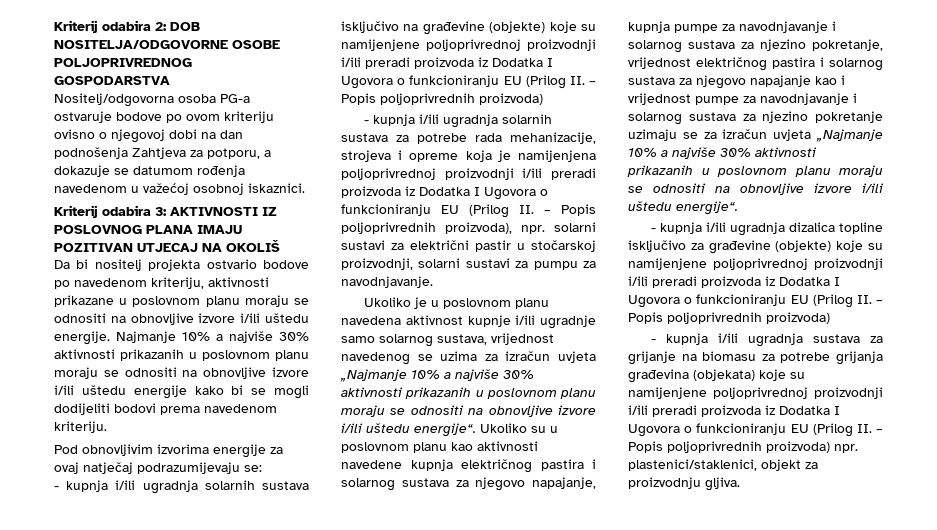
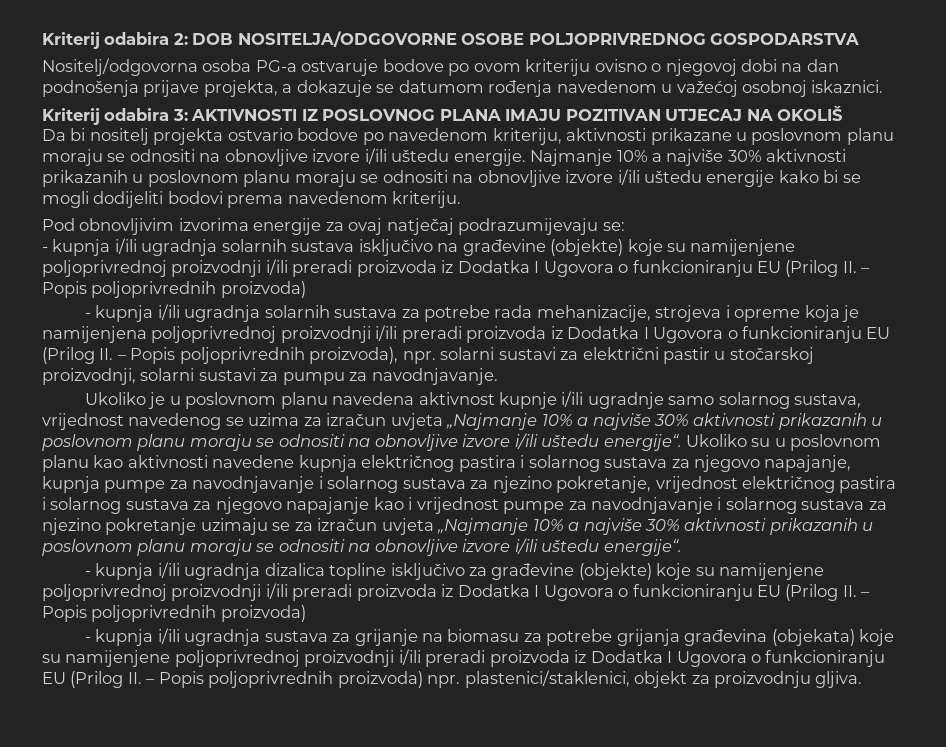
- Nositelj/odgovorna osoba PG-a ostvaruje bodove po ovom kriteriju ovisno o njegovoj dobi na dan podnošenja Zahtjeva za potporu, a dokazuje se datumom rođenja navedenom u važećoj osobnoj iskaznici.
+ Nositelj/odgovorna osoba PG-a ostvaruje bodove po ovom kriteriju ovisno o njegovoj dobi na dan podnošenja prijave projekta, a dokazuje se datumom rođenja navedenom u važećoj osobnoj iskaznici.

